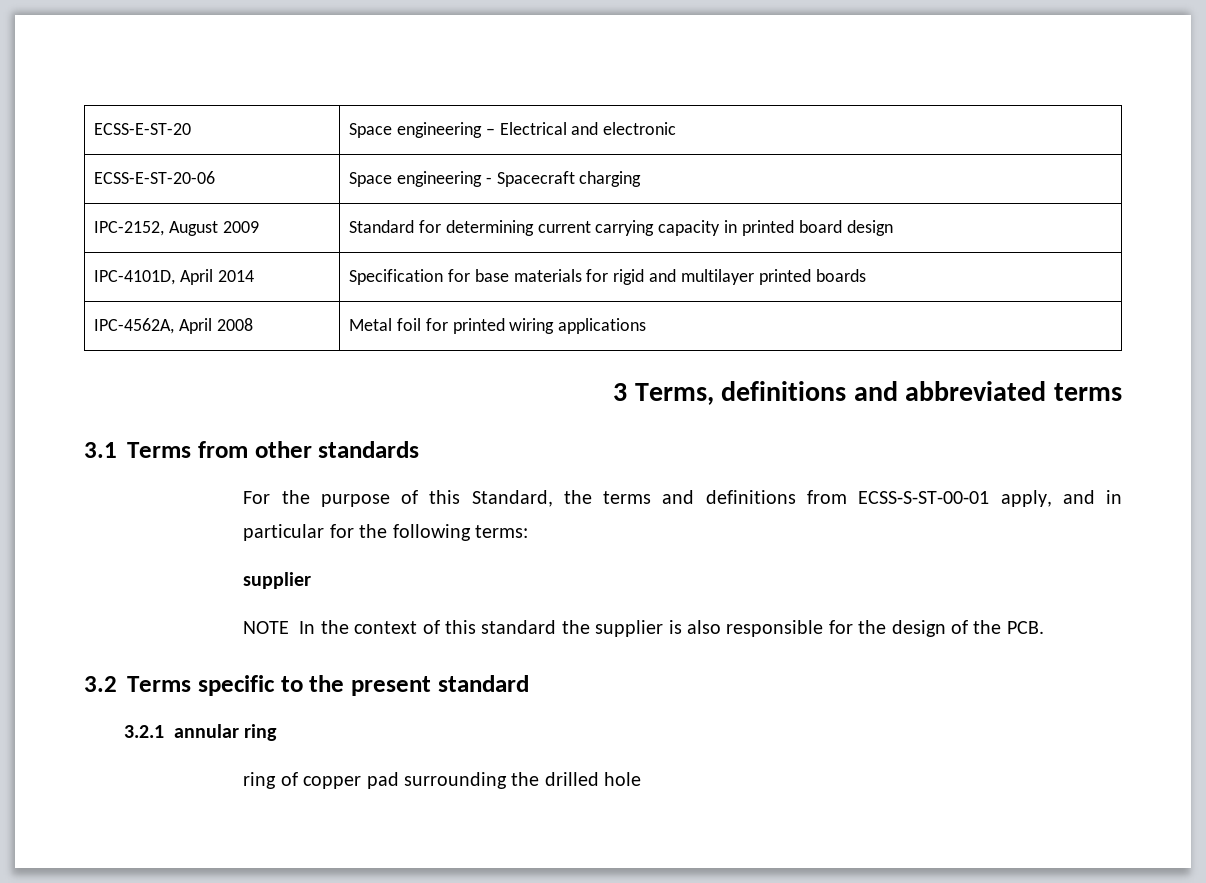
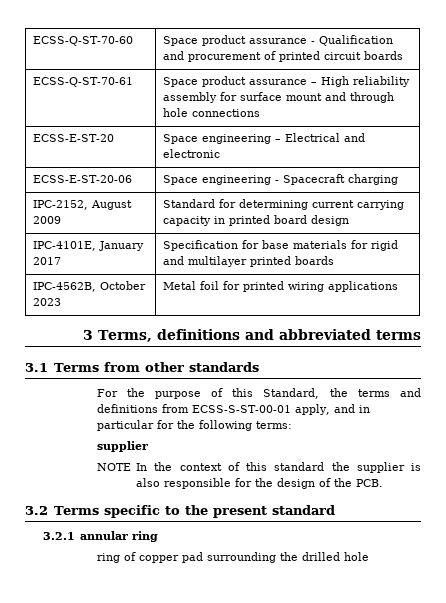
+ ECSS-Q-ST-70-60 | Space product assurance - Qualification and procurement of printed circuit boards
+ ECSS-Q-ST-70-61 | Space product assurance – High reliability assembly for surface mount and through hole connections
- IPC-4101D, April 2014 | Specification for base materials for rigid and multilayer printed boards
+ IPC-4101E, January 2017 | Specification for base materials for rigid and multilayer printed boards
- IPC-4562A, April 2008 | Metal foil for printed wiring applications
+ IPC-4562B, October 2023 | Metal foil for printed wiring applications

